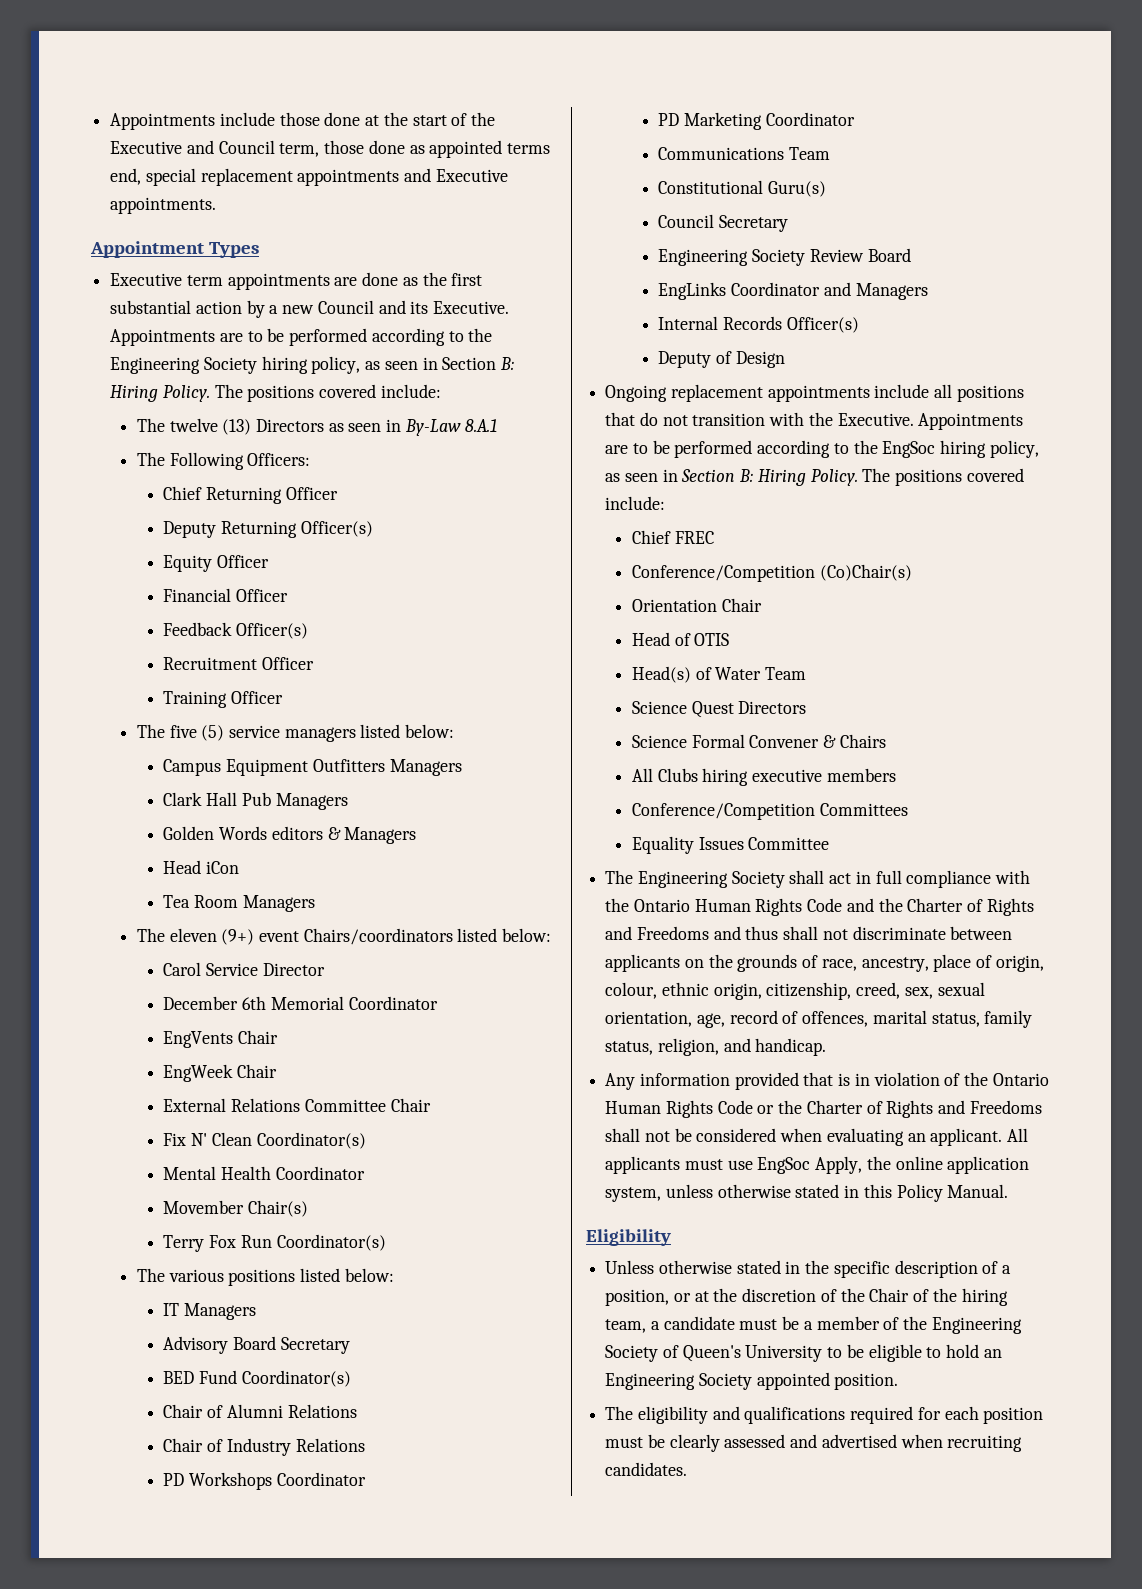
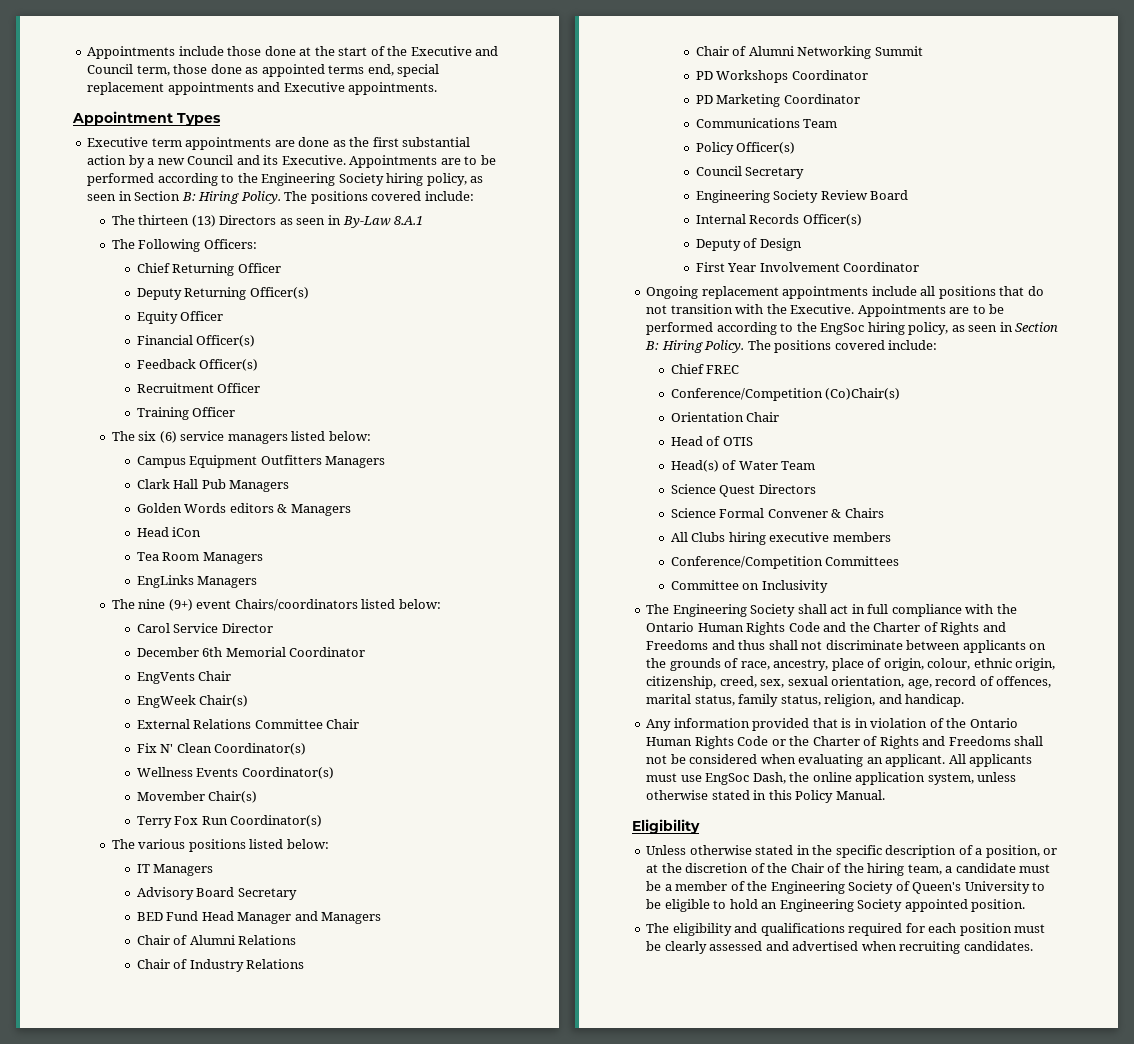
- The twelve (13) Directors as seen in By-Law 8.A.1
+ The thirteen (13) Directors as seen in By-Law 8.A.1
- Financial Officer
+ Financial Officer(s)
- The five (5) service managers listed below:
+ The six (6) service managers listed below:
- The eleven (9+) event Chairs/coordinators listed below:
+ EngLinks Managers
+ The nine (9+) event Chairs/coordinators listed below:
- EngWeek Chair
+ EngWeek Chair(s)
- Mental Health Coordinator
+ Wellness Events Coordinator(s)
- BED Fund Coordinator(s)
+ BED Fund Head Manager and Managers
+ Chair of Alumni Networking Summit
- Constitutional Guru(s)
+ Policy Officer(s)
- EngLinks Coordinator and Managers
+ First Year Involvement Coordinator
- Equality Issues Committee
+ Committee on Inclusivity
- All applicants must use EngSoc Apply, the online application system, unless otherwise stated in this Policy Manual.
+ All applicants must use EngSoc Dash, the online application system, unless otherwise stated in this Policy Manual.

